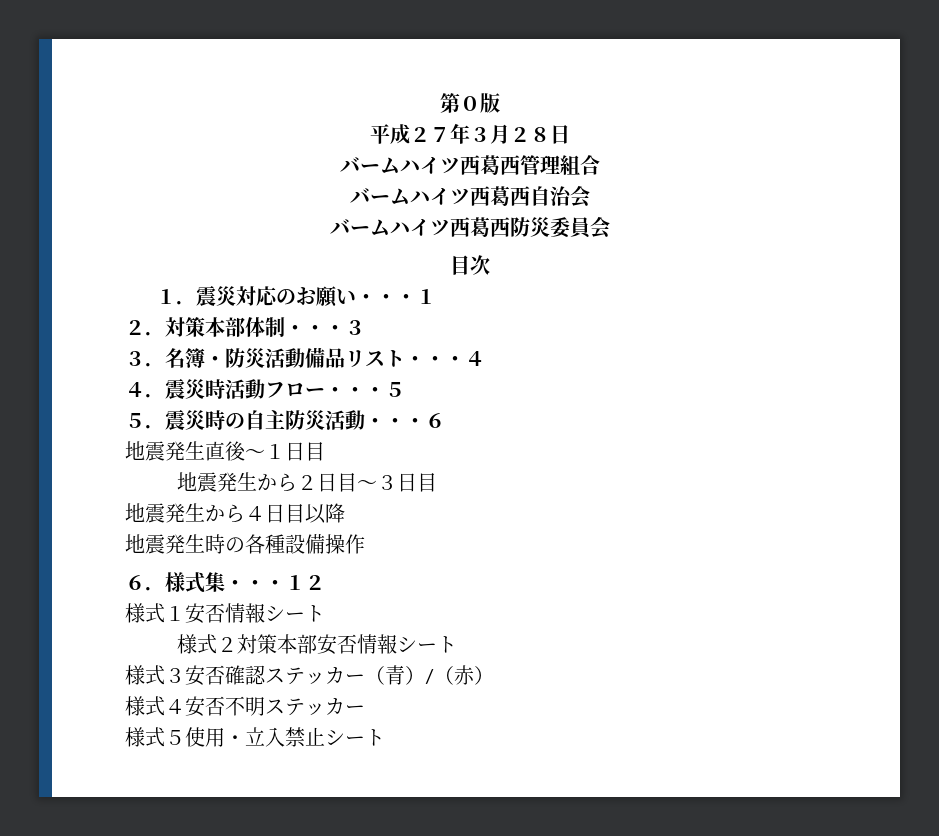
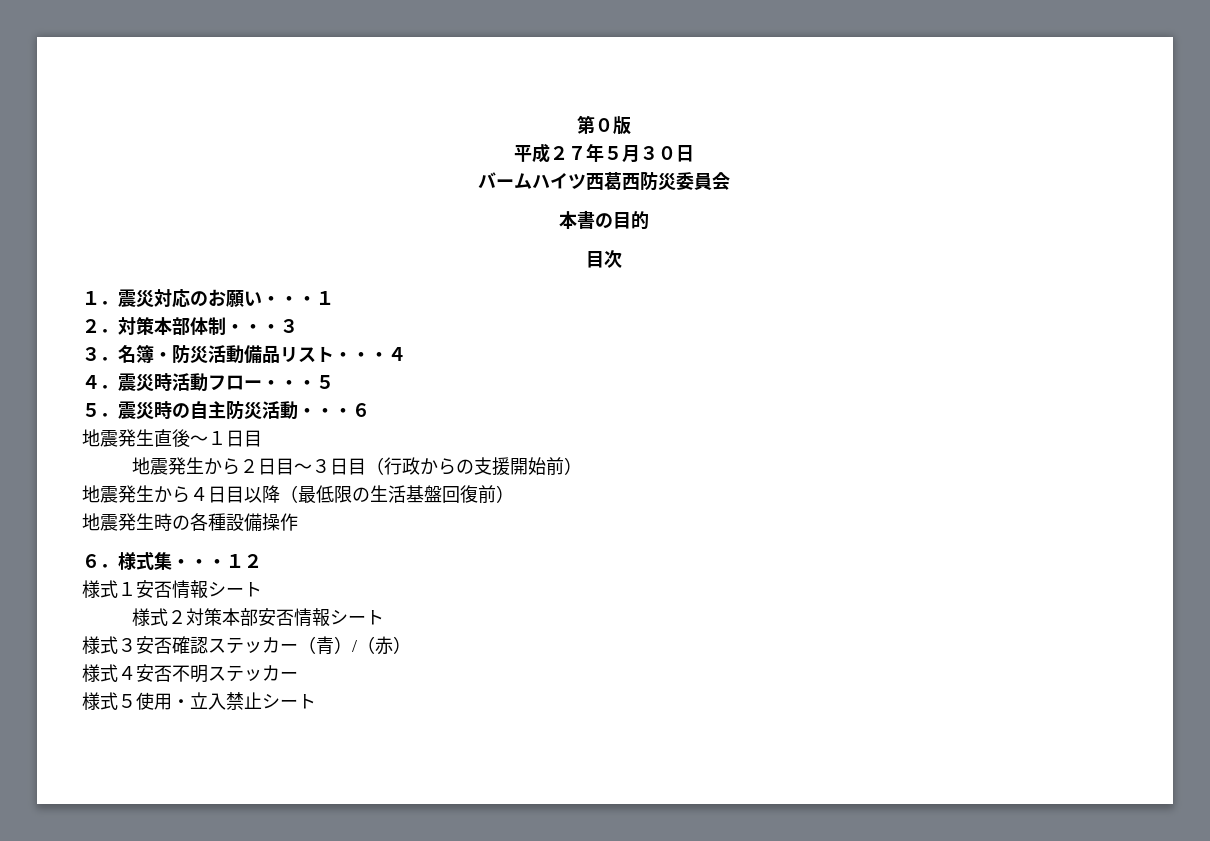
- 平成２７年３月２８日
- バームハイツ西葛西管理組合
- バームハイツ西葛西自治会
+ 平成２７年５月３０日
+ 本書の目的
- 地震発生から２日目～３日目
+ 地震発生から２日目～３日目（行政からの支援開始前）
- 地震発生から４日目以降
+ 地震発生から４日目以降（最低限の生活基盤回復前）

